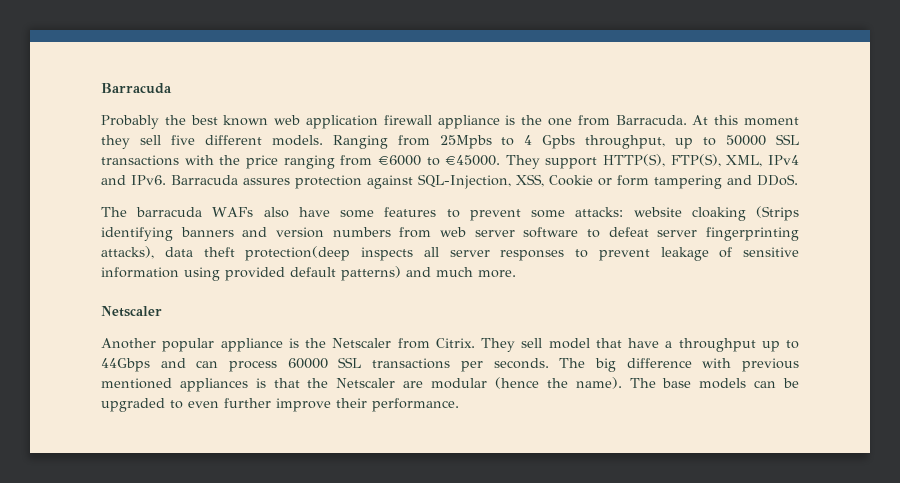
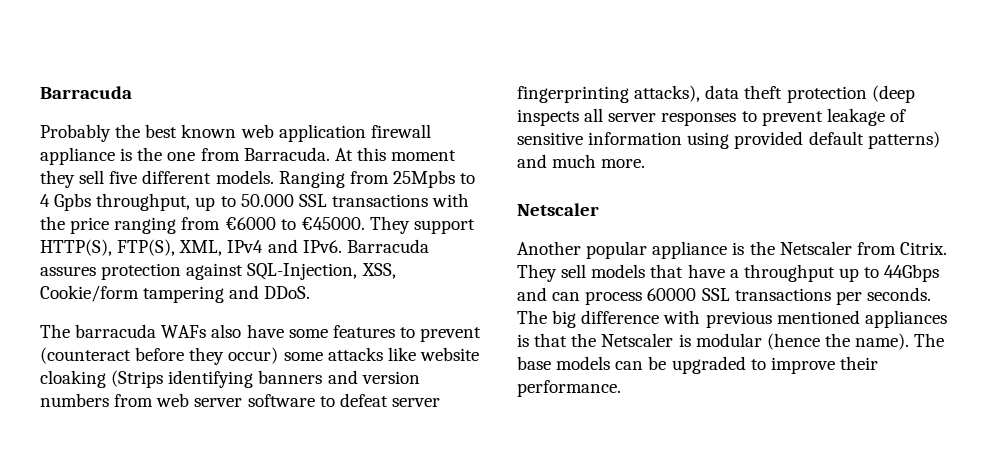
- Ranging from 25Mpbs to 4 Gpbs throughput, up to 50000 SSL transactions with the price ranging from €6000 to €45000.
+ Ranging from 25Mpbs to 4 Gpbs throughput, up to 50.000 SSL transactions with the price ranging from €6000 to €45000.
- Barracuda assures protection against SQL-Injection, XSS, Cookie or form tampering and DDoS.
+ Barracuda assures protection against SQL-Injection, XSS, Cookie/form tampering and DDoS.
- The barracuda WAFs also have some features to prevent some attacks: website cloaking (Strips identifying banners and version numbers from web server software to defeat server fingerprinting attacks), data theft protection(deep inspects all server responses to prevent leakage of sensitive information using provided default patterns) and much more.
+ The barracuda WAFs also have some features to prevent (counteract before they occur) some attacks like website cloaking (Strips identifying banners and version numbers from web server software to defeat server fingerprinting attacks), data theft protection (deep inspects all server responses to prevent leakage of sensitive information using provided default patterns) and much more.
- They sell model that have a throughput up to 44Gbps and can process 60000 SSL transactions per seconds.
+ They sell models that have a throughput up to 44Gbps and can process 60000 SSL transactions per seconds.
- The big difference with previous mentioned appliances is that the Netscaler are modular (hence the name).
+ The big difference with previous mentioned appliances is that the Netscaler is modular (hence the name).
- The base models can be upgraded to even further improve their performance.
+ The base models can be upgraded to improve their performance.

